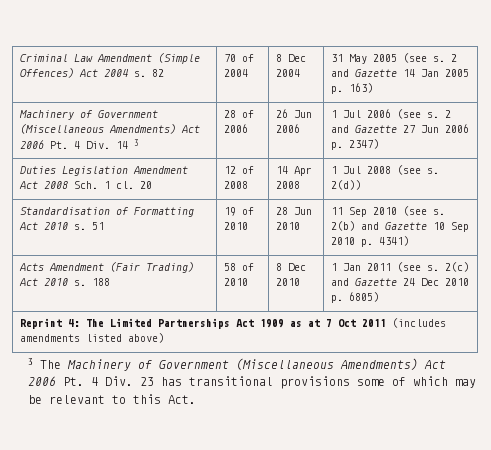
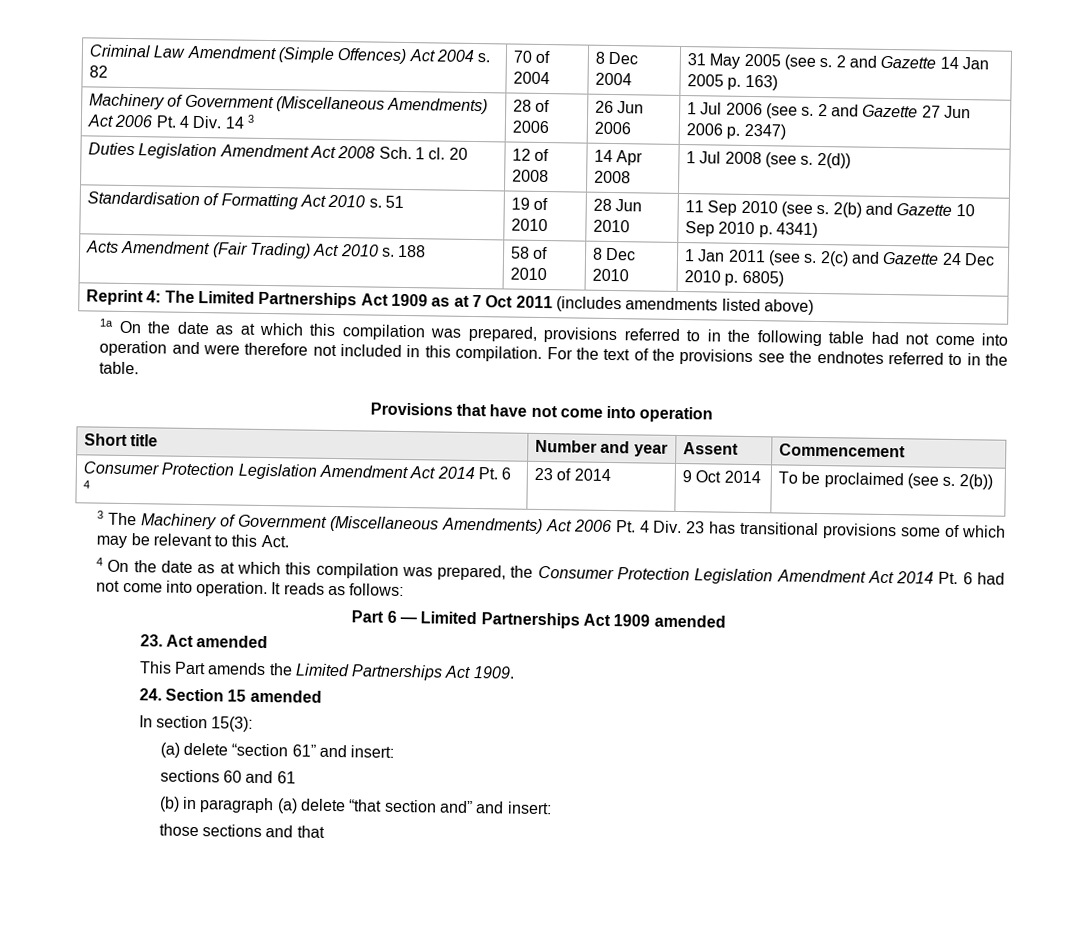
+ 1a On the date as at which this compilation was prepared, provisions referred to in the following table had not come into operation and were therefore not included in this compilation. For the text of the provisions see the endnotes referred to in the table.
+ Provisions that have not come into operation
+ Short title | Number and year | Assent | Commencement
+ Consumer Protection Legislation Amendment Act 2014 Pt. 6 4 | 23 of 2014 | 9 Oct 2014 | To be proclaimed (see s. 2(b))
+ 4 On the date as at which this compilation was prepared, the Consumer Protection Legislation Amendment Act 2014 Pt. 6 had not come into operation. It reads as follows:
+ Part 6 — Limited Partnerships Act 1909 amended
+ 23. Act amended
+ This Part amends the Limited Partnerships Act 1909.
+ 24. Section 15 amended
+ In section 15(3):
+ (a) delete “section 61” and insert:
+ sections 60 and 61
+ (b) in paragraph (a) delete “that section and” and insert:
+ those sections and that

